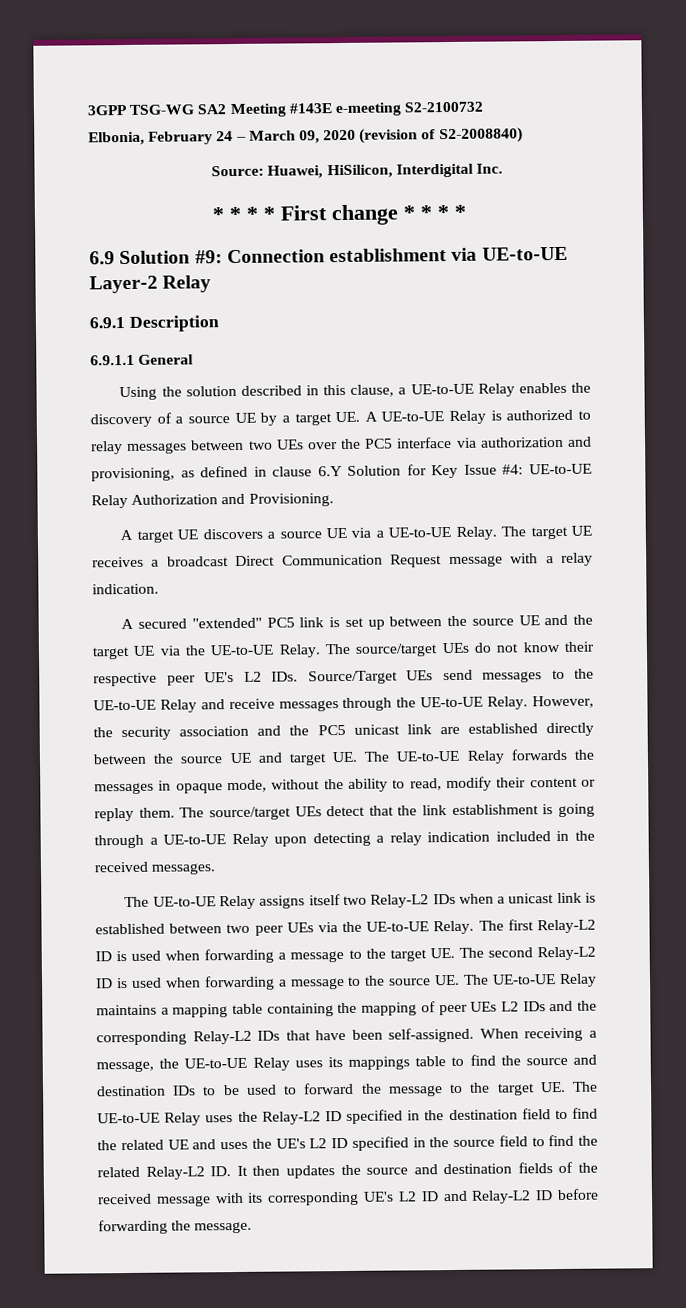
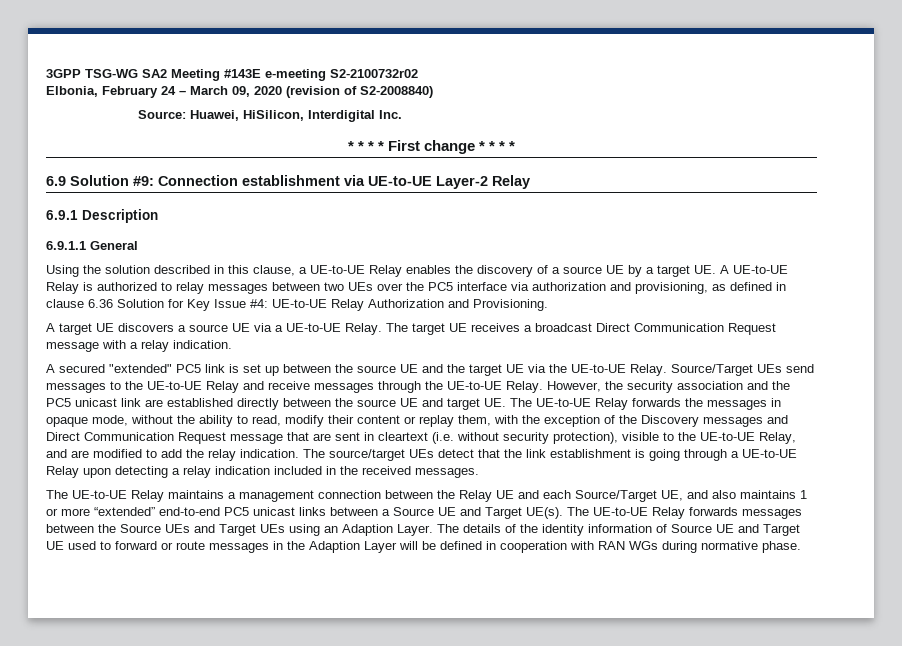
- 3GPP TSG-WG SA2 Meeting #143E e-meeting S2-2100732
+ 3GPP TSG-WG SA2 Meeting #143E e-meeting S2-2100732r02
- Using the solution described in this clause, a UE-to-UE Relay enables the discovery of a source UE by a target UE. A UE-to-UE Relay is authorized to relay messages between two UEs over the PC5 interface via authorization and provisioning, as defined in clause 6.Y Solution for Key Issue #4: UE-to-UE Relay Authorization and Provisioning.
+ Using the solution described in this clause, a UE-to-UE Relay enables the discovery of a source UE by a target UE. A UE-to-UE Relay is authorized to relay messages between two UEs over the PC5 interface via authorization and provisioning, as defined in clause 6.36 Solution for Key Issue #4: UE-to-UE Relay Authorization and Provisioning.
- The source/target UEs do not know their respective peer UE's L2 IDs. Source/Target UEs send messages to the UE-to-UE Relay and receive messages through the UE-to-UE Relay.
+ Source/Target UEs send messages to the UE-to-UE Relay and receive messages through the UE-to-UE Relay.
- However, the security association and the PC5 unicast link are established directly between the source UE and target UE. The UE-to-UE Relay forwards the messages in opaque mode, without the ability to read, modify their content or replay them.
+ However, the security association and the PC5 unicast link are established directly between the source UE and target UE. The UE-to-UE Relay forwards the messages in opaque mode, without the ability to read, modify their content or replay them, with the exception of the Discovery messages and Direct Communication Request message that are sent in cleartext (i.e. without security protection), visible to the UE-to-UE Relay, and are modified to add the relay indication.
- The UE-to-UE Relay assigns itself two Relay-L2 IDs when a unicast link is established between two peer UEs via the UE-to-UE Relay. The first Relay-L2 ID is used when forwarding a message to the target UE. The second Relay-L2 ID is used when forwarding a message to the source UE. The UE-to-UE Relay maintains a mapping table containing the mapping of peer UEs L2 IDs and the corresponding Relay-L2 IDs that have been self-assigned. When receiving a message, the UE-to-UE Relay uses its mappings table to find the source and destination IDs to be used to forward the message to the target UE. The UE-to-UE Relay uses the Relay-L2 ID specified in the destination field to find the related UE and uses the UE's L2 ID specified in the source field to find the related Relay-L2 ID. It then updates the source and destination fields of the received message with its corresponding UE's L2 ID and Relay-L2 ID before forwarding the message.
+ The UE-to-UE Relay maintains a management connection between the Relay UE and each Source/Target UE, and also maintains 1 or more “extended” end-to-end PC5 unicast links between a Source UE and Target UE(s). The UE-to-UE Relay forwards messages between the Source UEs and Target UEs using an Adaption Layer. The details of the identity information of Source UE and Target UE used to forward or route messages in the Adaption Layer will be defined in cooperation with RAN WGs during normative phase.

